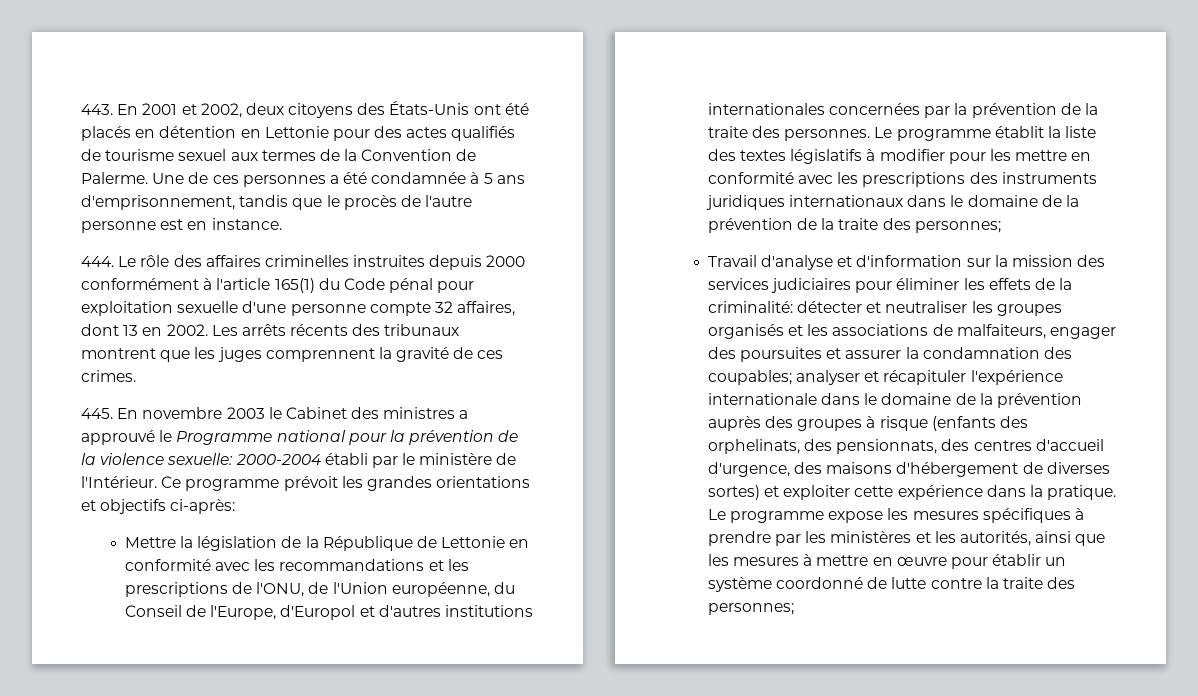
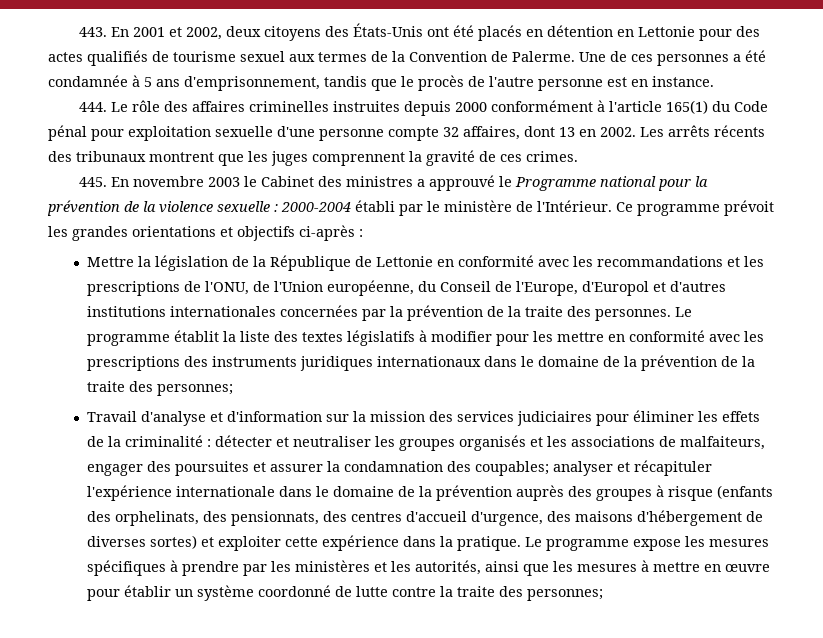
- 445. En novembre 2003 le Cabinet des ministres a approuvé le Programme national pour la prévention de la violence sexuelle: 2000-2004 établi par le ministère de l'Intérieur.
+ 445. En novembre 2003 le Cabinet des ministres a approuvé le Programme national pour la prévention de la violence sexuelle : 2000-2004 établi par le ministère de l'Intérieur.
- Ce programme prévoit les grandes orientations et objectifs ci-après:
+ Ce programme prévoit les grandes orientations et objectifs ci-après :
- Travail d'analyse et d'information sur la mission des services judiciaires pour éliminer les effets de la criminalité:
+ Travail d'analyse et d'information sur la mission des services judiciaires pour éliminer les effets de la criminalité :

